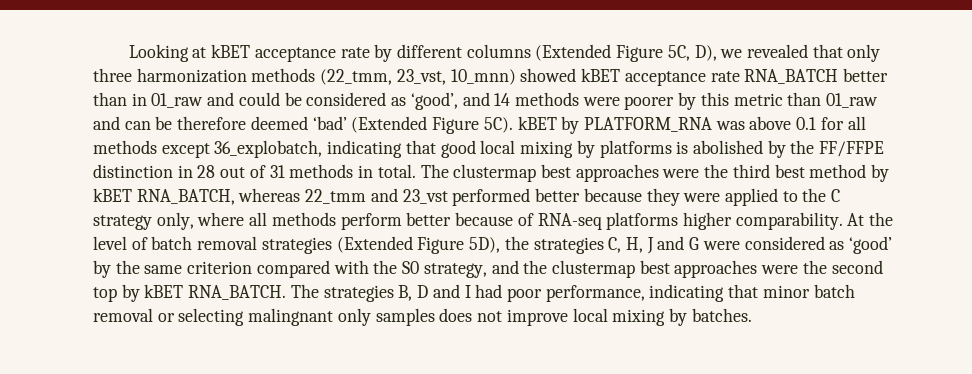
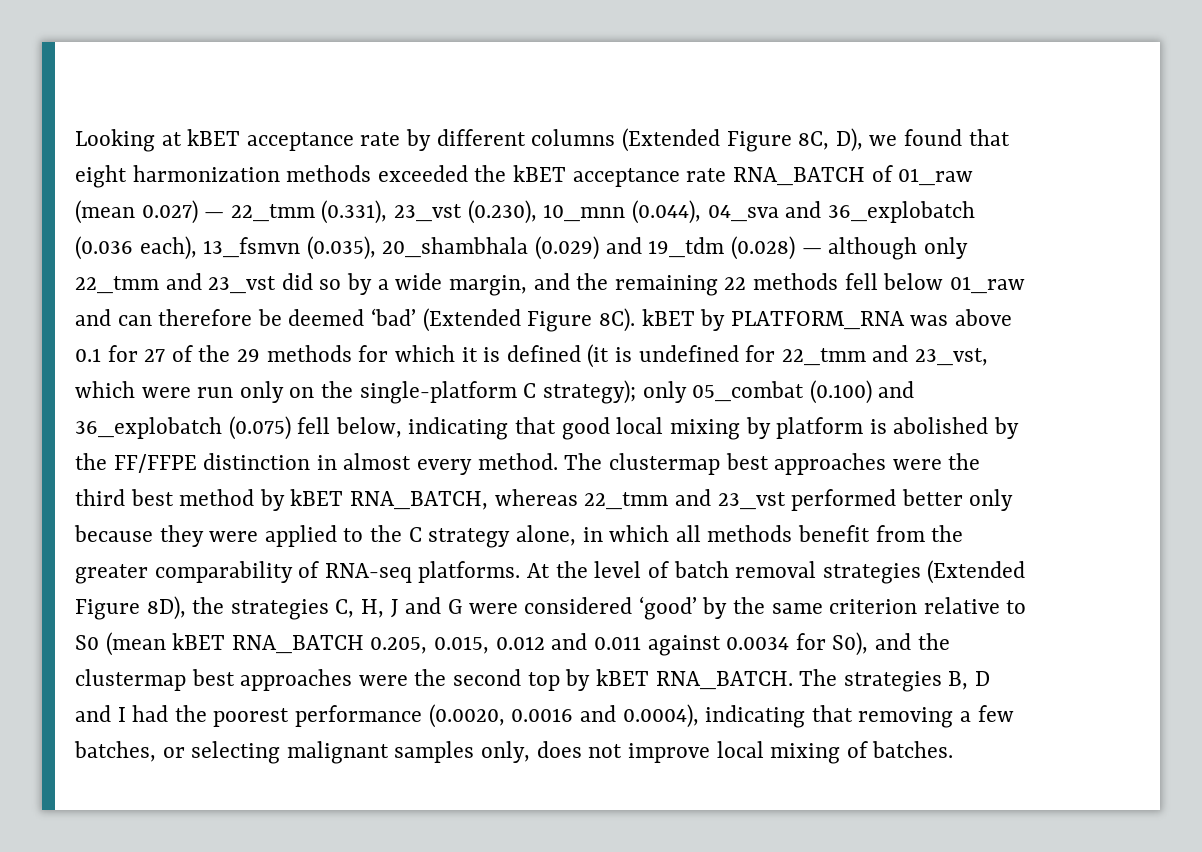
- Looking at kBET acceptance rate by different columns (Extended Figure 5C, D), we revealed that only three harmonization methods (22_tmm, 23_vst, 10_mnn) showed kBET acceptance rate RNA_BATCH better than in 01_raw and could be considered as ‘good’, and 14 methods were poorer by this metric than 01_raw and can be therefore deemed ‘bad’ (Extended Figure 5C). kBET by PLATFORM_RNA was above 0.1 for all methods except 36_explobatch, indicating that good local mixing by platforms is abolished by the FF/FFPE distinction in 28 out of 31 methods in total.
+ Looking at kBET acceptance rate by different columns (Extended Figure 8C, D), we found that eight harmonization methods exceeded the kBET acceptance rate RNA_BATCH of 01_raw (mean 0.027) — 22_tmm (0.331), 23_vst (0.230), 10_mnn (0.044), 04_sva and 36_explobatch (0.036 each), 13_fsmvn (0.035), 20_shambhala (0.029) and 19_tdm (0.028) — although only 22_tmm and 23_vst did so by a wide margin, and the remaining 22 methods fell below 01_raw and can therefore be deemed ‘bad’ (Extended Figure 8C). kBET by PLATFORM_RNA was above 0.1 for 27 of the 29 methods for which it is defined (it is undefined for 22_tmm and 23_vst, which were run only on the single-platform C strategy); only 05_combat (0.100) and 36_explobatch (0.075) fell below, indicating that good local mixing by platform is abolished by the FF/FFPE distinction in almost every method.
- The clustermap best approaches were the third best method by kBET RNA_BATCH, whereas 22_tmm and 23_vst performed better because they were applied to the C strategy only, where all methods perform better because of RNA-seq platforms higher comparability.
+ The clustermap best approaches were the third best method by kBET RNA_BATCH, whereas 22_tmm and 23_vst performed better only because they were applied to the C strategy alone, in which all methods benefit from the greater comparability of RNA-seq platforms.
- At the level of batch removal strategies (Extended Figure 5D), the strategies C, H, J and G were considered as ‘good’ by the same criterion compared with the S0 strategy, and the clustermap best approaches were the second top by kBET RNA_BATCH.
+ At the level of batch removal strategies (Extended Figure 8D), the strategies C, H, J and G were considered ‘good’ by the same criterion relative to S0 (mean kBET RNA_BATCH 0.205, 0.015, 0.012 and 0.011 against 0.0034 for S0), and the clustermap best approaches were the second top by kBET RNA_BATCH.
- The strategies B, D and I had poor performance, indicating that minor batch removal or selecting malingnant only samples does not improve local mixing by batches.
+ The strategies B, D and I had the poorest performance (0.0020, 0.0016 and 0.0004), indicating that removing a few batches, or selecting malignant samples only, does not improve local mixing of batches.

